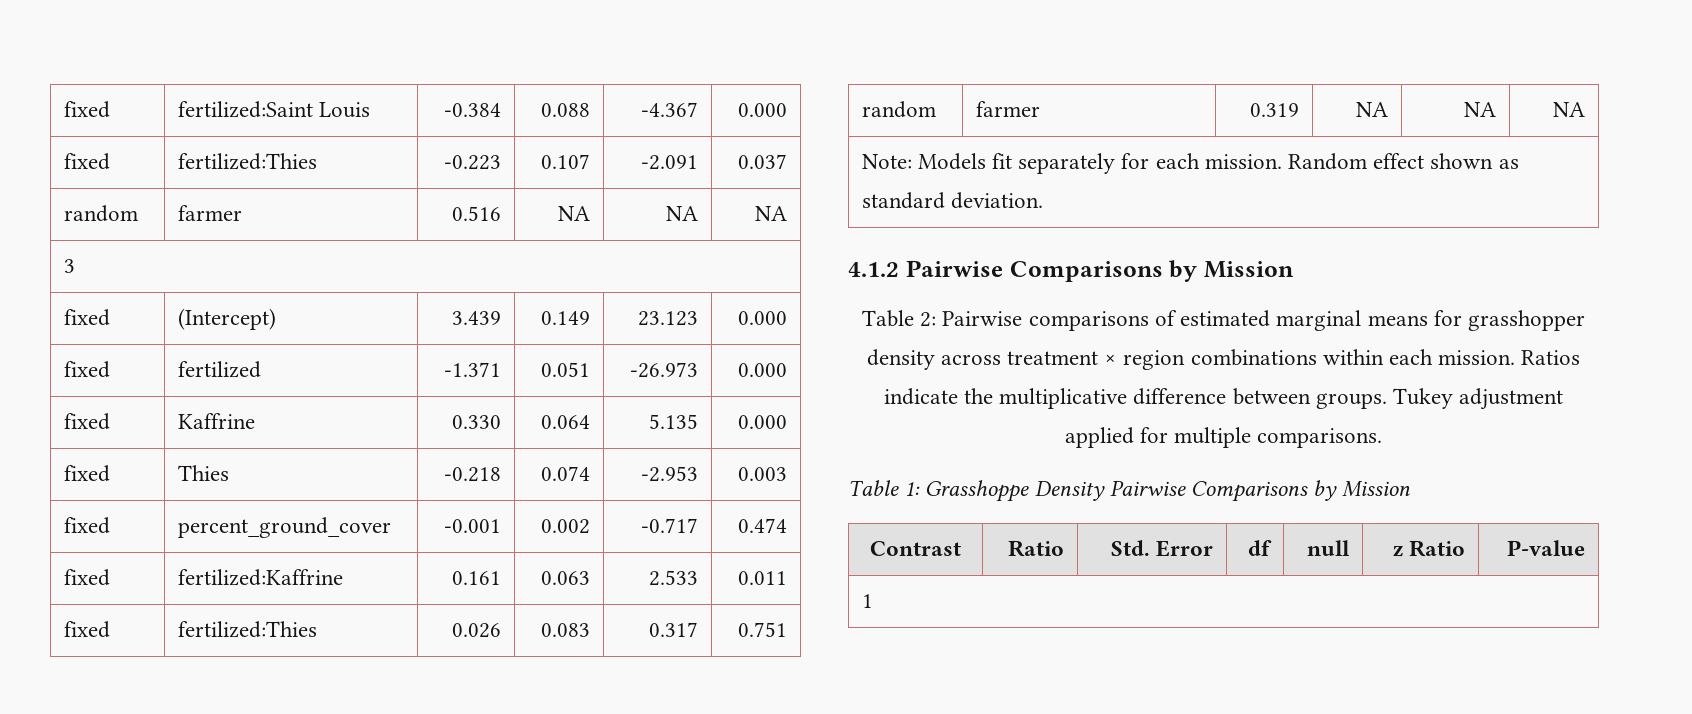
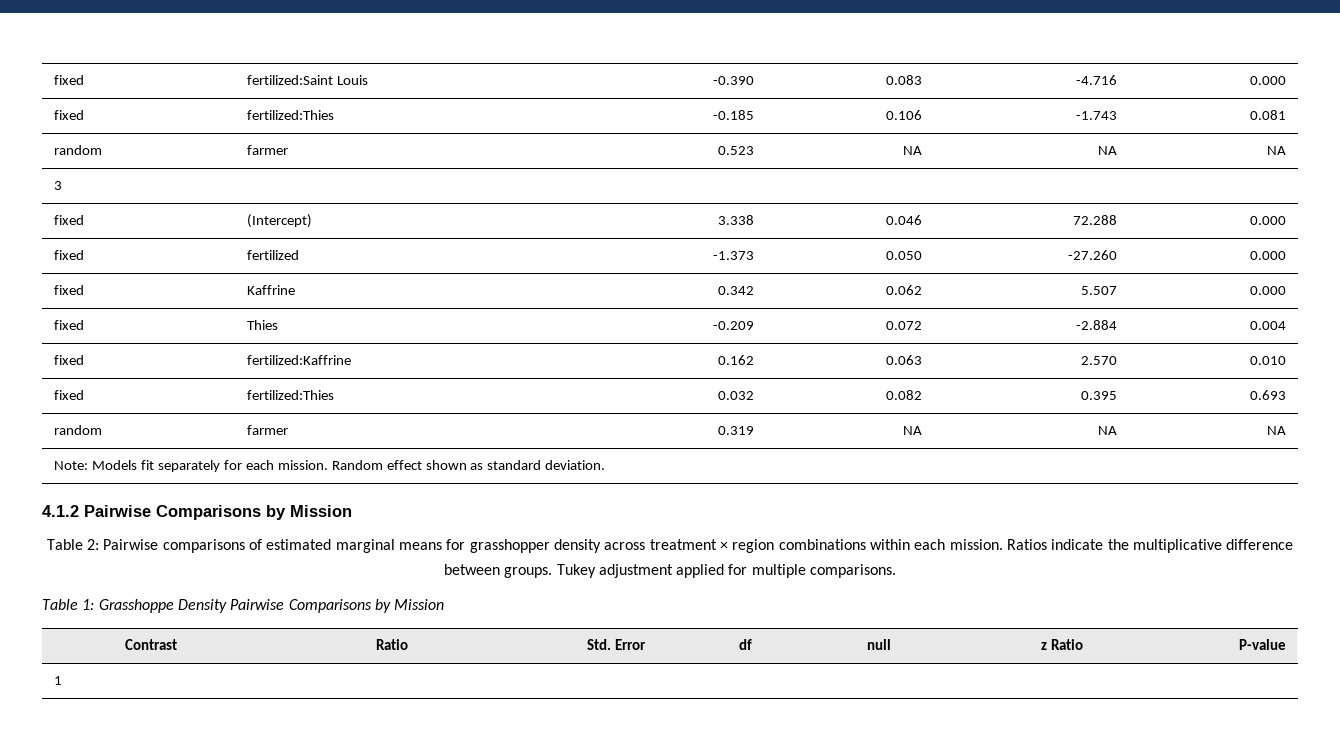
- fixed | fertilized:Saint Louis | -0.384 | 0.088 | -4.367 | 0.000
+ fixed | fertilized:Saint Louis | -0.390 | 0.083 | -4.716 | 0.000
- fixed | fertilized:Thies | -0.223 | 0.107 | -2.091 | 0.037
- random | farmer | 0.516 | NA | NA | NA
+ fixed | fertilized:Thies | -0.185 | 0.106 | -1.743 | 0.081
+ random | farmer | 0.523 | NA | NA | NA
- fixed | (Intercept) | 3.439 | 0.149 | 23.123 | 0.000
+ fixed | (Intercept) | 3.338 | 0.046 | 72.288 | 0.000
- fixed | fertilized | -1.371 | 0.051 | -26.973 | 0.000
+ fixed | fertilized | -1.373 | 0.050 | -27.260 | 0.000
- fixed | Kaffrine | 0.330 | 0.064 | 5.135 | 0.000
+ fixed | Kaffrine | 0.342 | 0.062 | 5.507 | 0.000
- fixed | Thies | -0.218 | 0.074 | -2.953 | 0.003
- fixed | percent_ground_cover | -0.001 | 0.002 | -0.717 | 0.474
+ fixed | Thies | -0.209 | 0.072 | -2.884 | 0.004
- fixed | fertilized:Kaffrine | 0.161 | 0.063 | 2.533 | 0.011
- fixed | fertilized:Thies | 0.026 | 0.083 | 0.317 | 0.751
+ fixed | fertilized:Kaffrine | 0.162 | 0.063 | 2.570 | 0.010
+ fixed | fertilized:Thies | 0.032 | 0.082 | 0.395 | 0.693

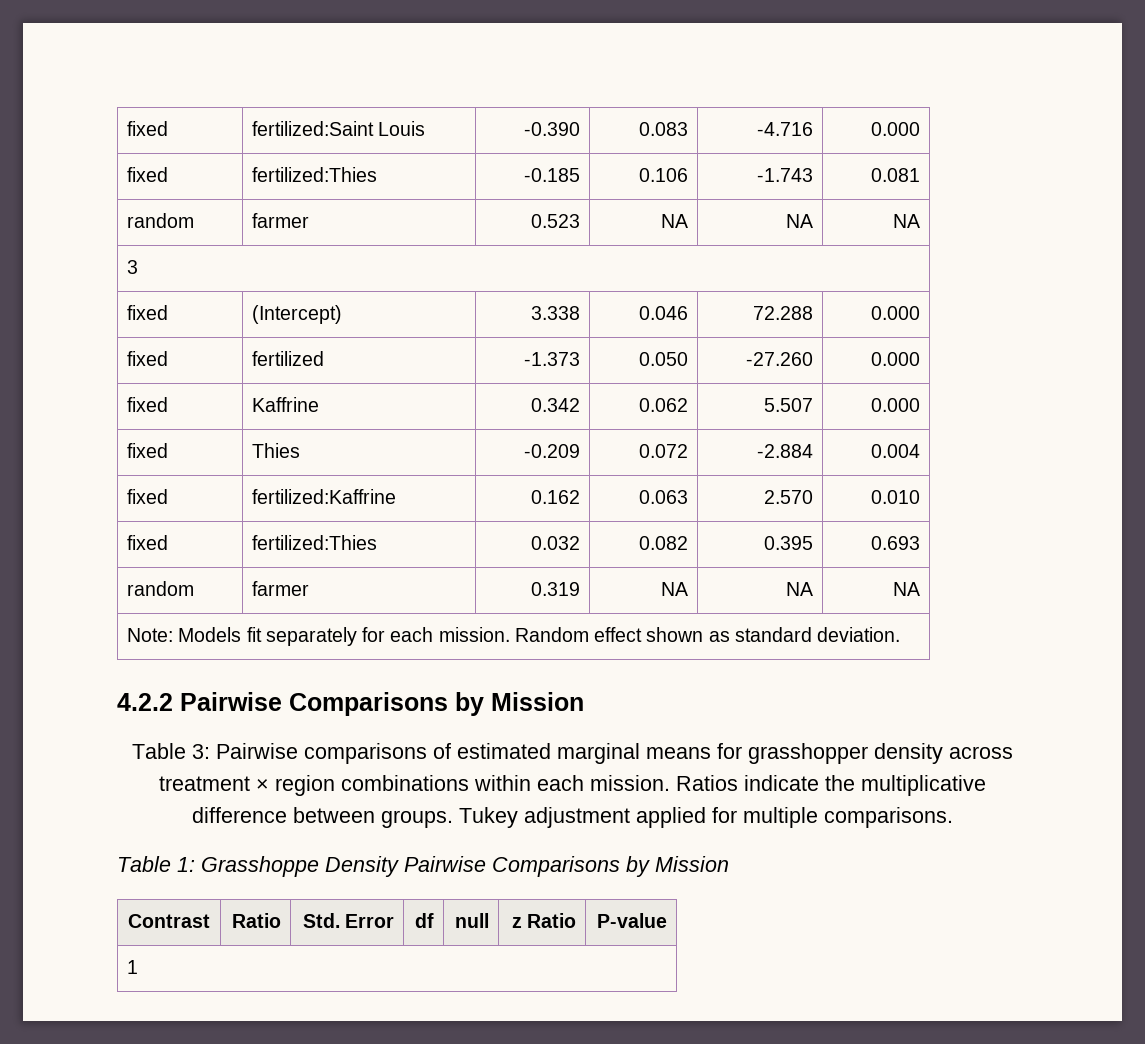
- 4.1.2 Pairwise Comparisons by Mission
+ 4.2.2 Pairwise Comparisons by Mission
- Table 2: Pairwise comparisons of estimated marginal means for grasshopper density across treatment × region combinations within each mission.
+ Table 3: Pairwise comparisons of estimated marginal means for grasshopper density across treatment × region combinations within each mission.

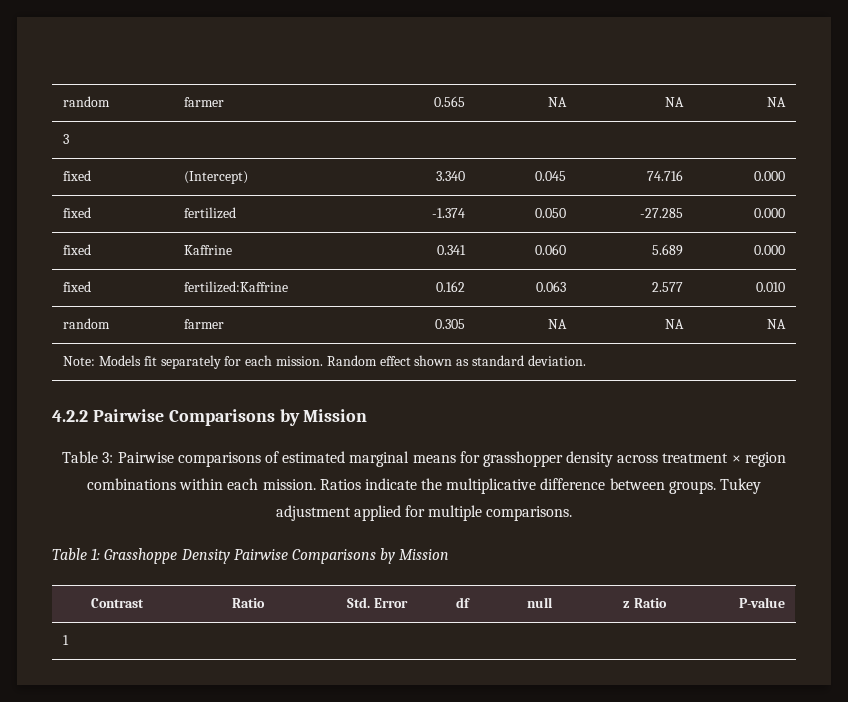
- fixed | fertilized:Saint Louis | -0.390 | 0.083 | -4.716 | 0.000
- fixed | fertilized:Thies | -0.185 | 0.106 | -1.743 | 0.081
- random | farmer | 0.523 | NA | NA | NA
+ random | farmer | 0.565 | NA | NA | NA
- fixed | (Intercept) | 3.338 | 0.046 | 72.288 | 0.000
+ fixed | (Intercept) | 3.340 | 0.045 | 74.716 | 0.000
- fixed | fertilized | -1.373 | 0.050 | -27.260 | 0.000
+ fixed | fertilized | -1.374 | 0.050 | -27.285 | 0.000
- fixed | Kaffrine | 0.342 | 0.062 | 5.507 | 0.000
- fixed | Thies | -0.209 | 0.072 | -2.884 | 0.004
+ fixed | Kaffrine | 0.341 | 0.060 | 5.689 | 0.000
- fixed | fertilized:Kaffrine | 0.162 | 0.063 | 2.570 | 0.010
+ fixed | fertilized:Kaffrine | 0.162 | 0.063 | 2.577 | 0.010
- fixed | fertilized:Thies | 0.032 | 0.082 | 0.395 | 0.693
- random | farmer | 0.319 | NA | NA | NA
+ random | farmer | 0.305 | NA | NA | NA

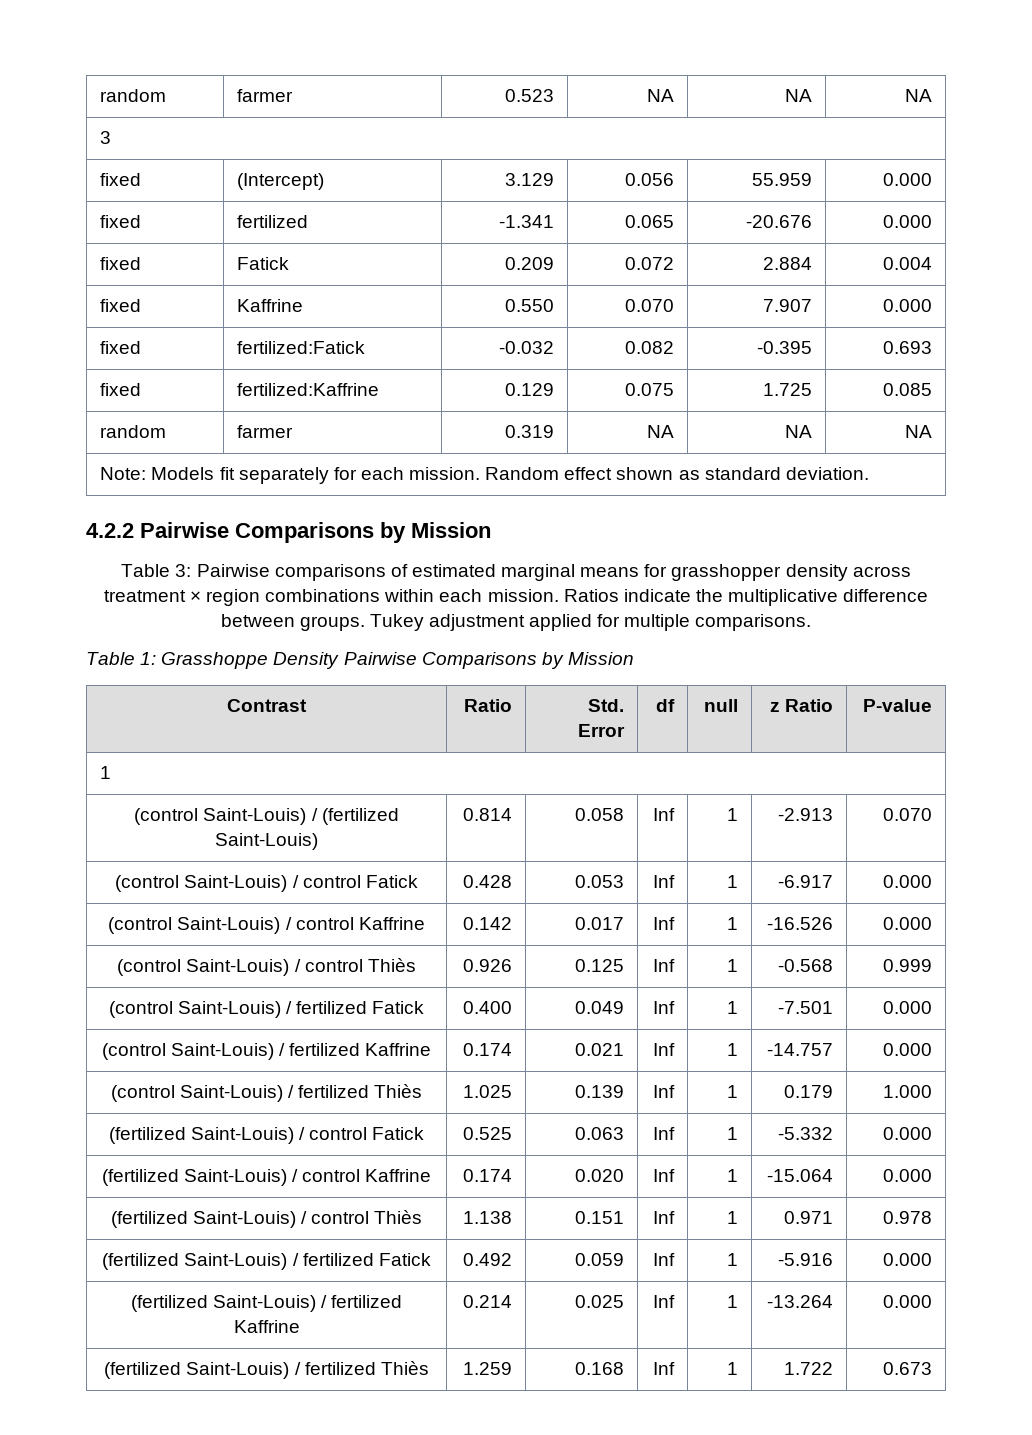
- random | farmer | 0.565 | NA | NA | NA
+ random | farmer | 0.523 | NA | NA | NA
- fixed | (Intercept) | 3.340 | 0.045 | 74.716 | 0.000
+ fixed | (Intercept) | 3.129 | 0.056 | 55.959 | 0.000
- fixed | fertilized | -1.374 | 0.050 | -27.285 | 0.000
- fixed | Kaffrine | 0.341 | 0.060 | 5.689 | 0.000
- fixed | fertilized:Kaffrine | 0.162 | 0.063 | 2.577 | 0.010
- random | farmer | 0.305 | NA | NA | NA
+ fixed | fertilized | -1.341 | 0.065 | -20.676 | 0.000
+ fixed | Fatick | 0.209 | 0.072 | 2.884 | 0.004
+ fixed | Kaffrine | 0.550 | 0.070 | 7.907 | 0.000
+ fixed | fertilized:Fatick | -0.032 | 0.082 | -0.395 | 0.693
+ fixed | fertilized:Kaffrine | 0.129 | 0.075 | 1.725 | 0.085
+ random | farmer | 0.319 | NA | NA | NA
+ (control Saint-Louis) / (fertilized Saint-Louis) | 0.814 | 0.058 | Inf | 1 | -2.913 | 0.070
+ (control Saint-Louis) / control Fatick | 0.428 | 0.053 | Inf | 1 | -6.917 | 0.000
+ (control Saint-Louis) / control Kaffrine | 0.142 | 0.017 | Inf | 1 | -16.526 | 0.000
+ (control Saint-Louis) / control Thiès | 0.926 | 0.125 | Inf | 1 | -0.568 | 0.999
+ (control Saint-Louis) / fertilized Fatick | 0.400 | 0.049 | Inf | 1 | -7.501 | 0.000
+ (control Saint-Louis) / fertilized Kaffrine | 0.174 | 0.021 | Inf | 1 | -14.757 | 0.000
+ (control Saint-Louis) / fertilized Thiès | 1.025 | 0.139 | Inf | 1 | 0.179 | 1.000
+ (fertilized Saint-Louis) / control Fatick | 0.525 | 0.063 | Inf | 1 | -5.332 | 0.000
+ (fertilized Saint-Louis) / control Kaffrine | 0.174 | 0.020 | Inf | 1 | -15.064 | 0.000
+ (fertilized Saint-Louis) / control Thiès | 1.138 | 0.151 | Inf | 1 | 0.971 | 0.978
+ (fertilized Saint-Louis) / fertilized Fatick | 0.492 | 0.059 | Inf | 1 | -5.916 | 0.000
+ (fertilized Saint-Louis) / fertilized Kaffrine | 0.214 | 0.025 | Inf | 1 | -13.264 | 0.000
+ (fertilized Saint-Louis) / fertilized Thiès | 1.259 | 0.168 | Inf | 1 | 1.722 | 0.673

